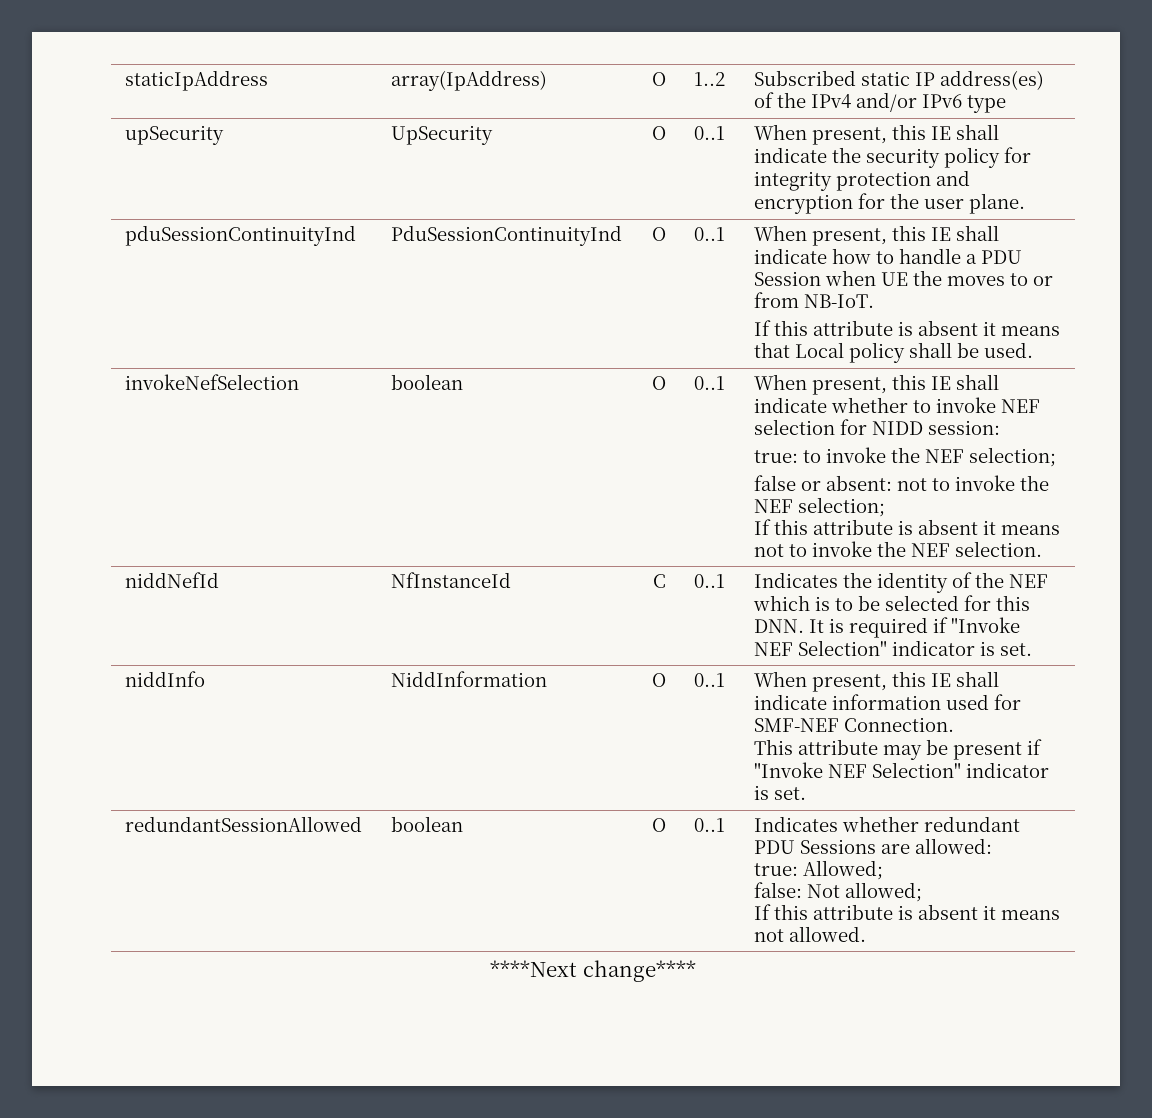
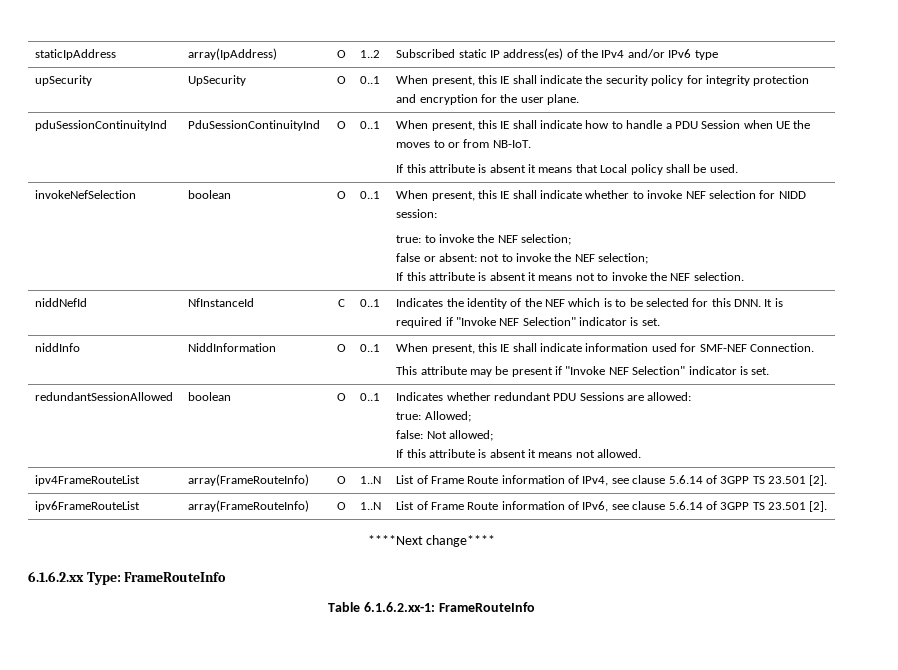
+ ipv4FrameRouteList | array(FrameRouteInfo) | O | 1..N | List of Frame Route information of IPv4, see clause 5.6.14 of 3GPP TS 23.501 [2].
+ ipv6FrameRouteList | array(FrameRouteInfo) | O | 1..N | List of Frame Route information of IPv6, see clause 5.6.14 of 3GPP TS 23.501 [2].
  ****Next change****
+ 6.1.6.2.xx Type: FrameRouteInfo
+ Table 6.1.6.2.xx-1: FrameRouteInfo

